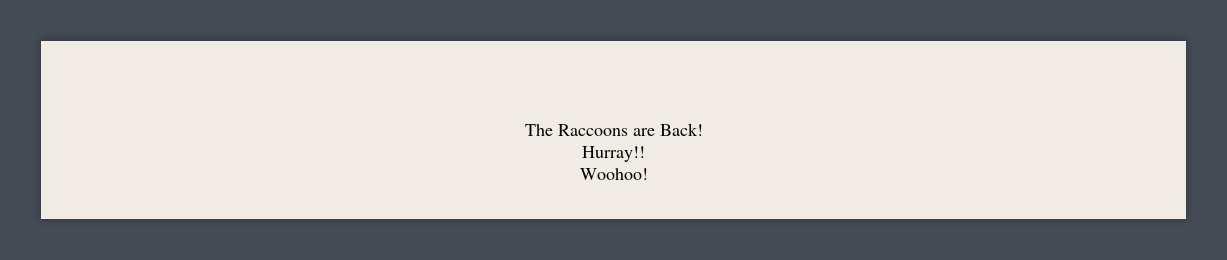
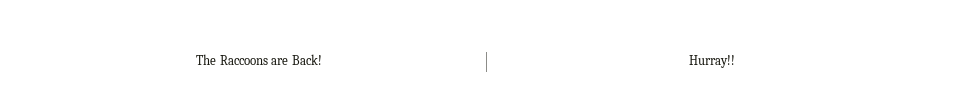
- Woohoo!

